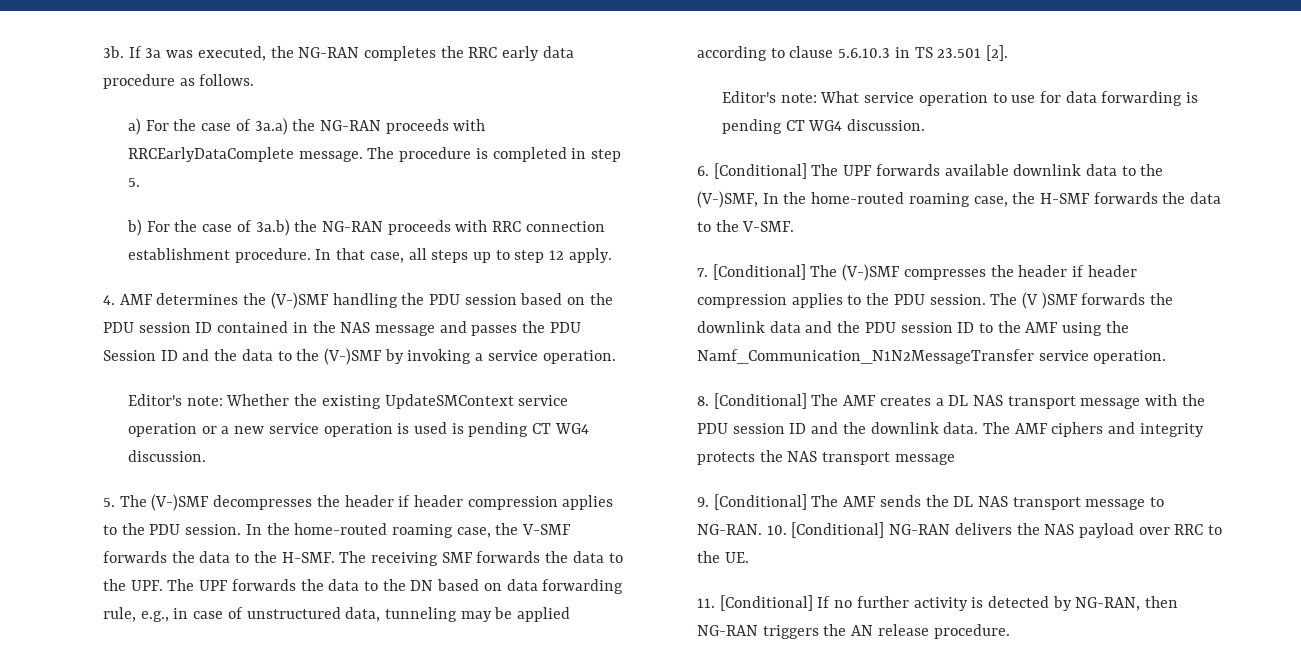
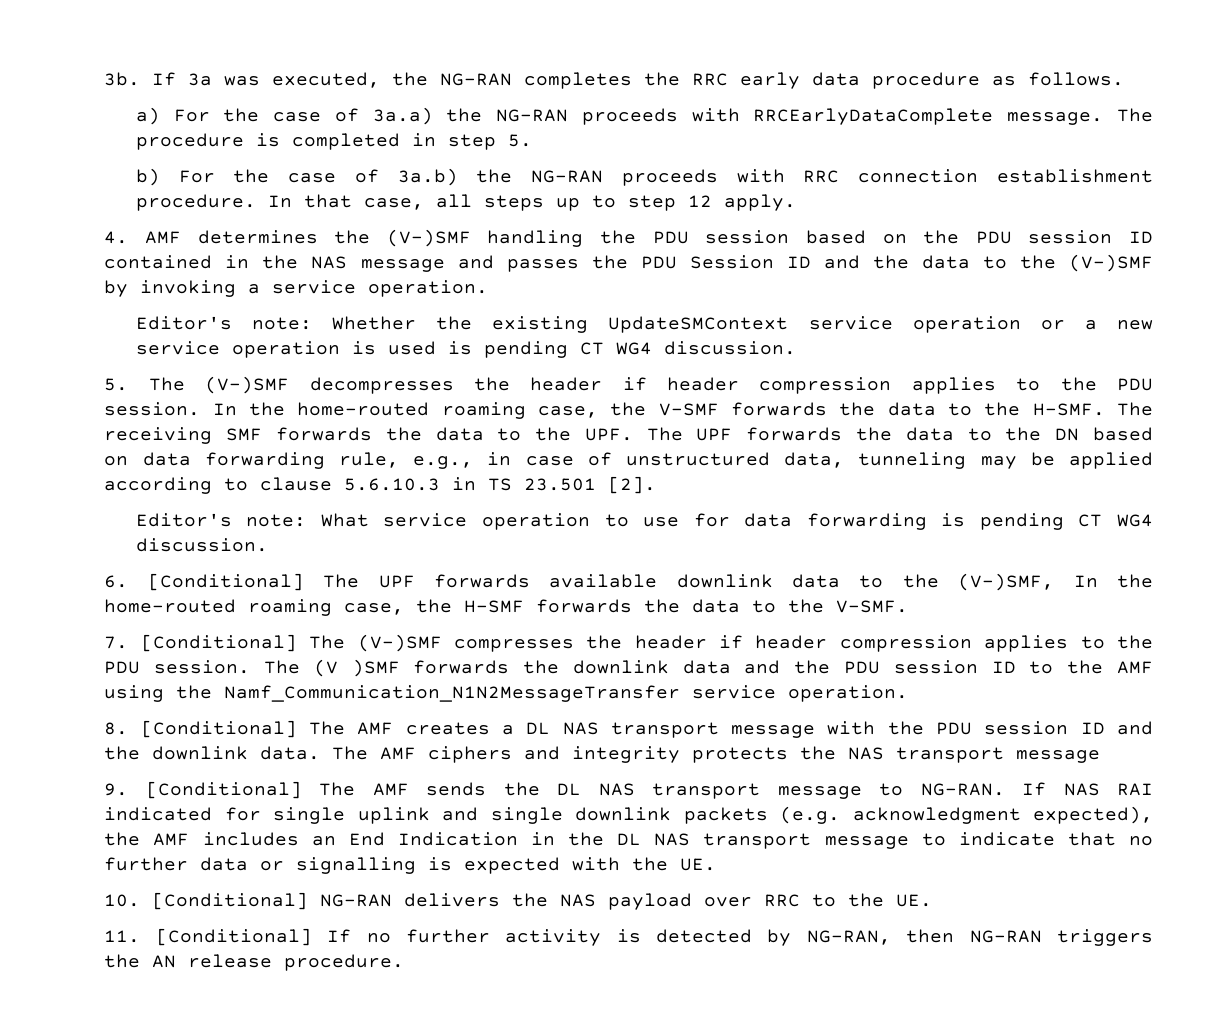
- 9. [Conditional] The AMF sends the DL NAS transport message to NG-RAN. 10. [Conditional] NG-RAN delivers the NAS payload over RRC to the UE.
+ 9. [Conditional] The AMF sends the DL NAS transport message to NG-RAN. If NAS RAI indicated for single uplink and single downlink packets (e.g. acknowledgment expected), the AMF includes an End Indication in the DL NAS transport message to indicate that no further data or signalling is expected with the UE.
+ 10. [Conditional] NG-RAN delivers the NAS payload over RRC to the UE.

